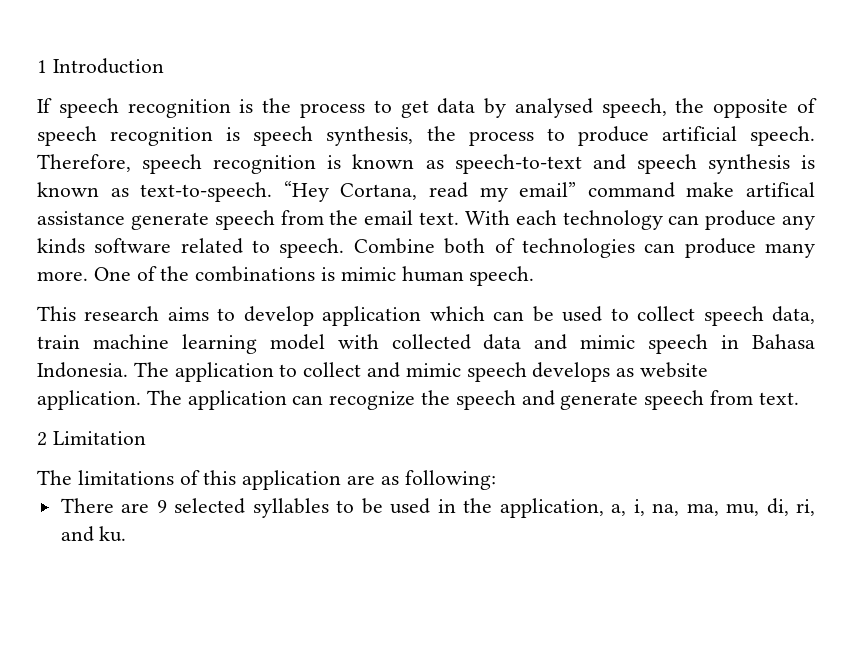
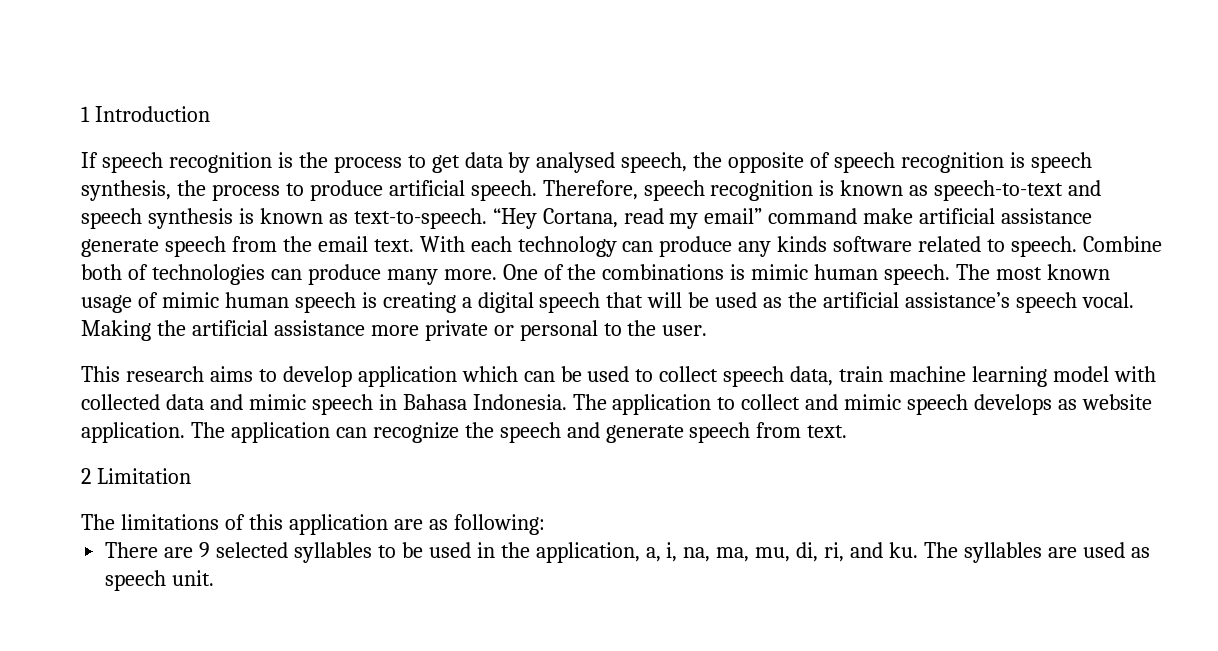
- “Hey Cortana, read my email” command make artifical assistance generate speech from the email text.
+ “Hey Cortana, read my email” command make artificial assistance generate speech from the email text.
+ The most known usage of mimic human speech is creating a digital speech that will be used as the artificial assistance’s speech vocal. Making the artificial assistance more private or personal to the user.
+ The syllables are used as speech unit.

